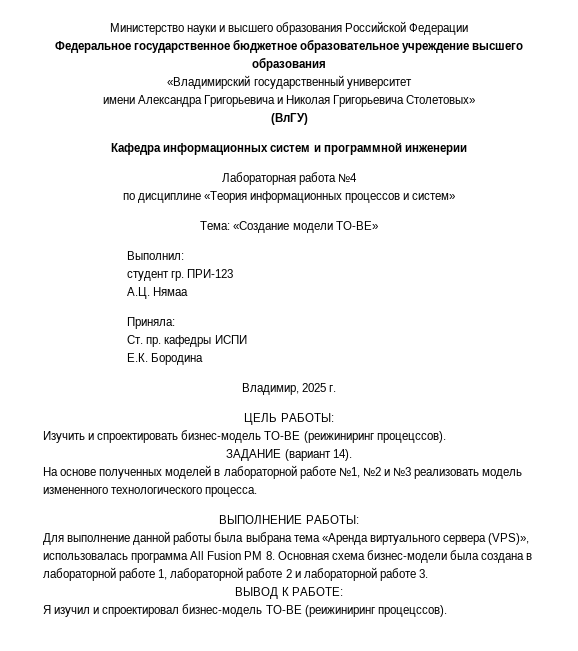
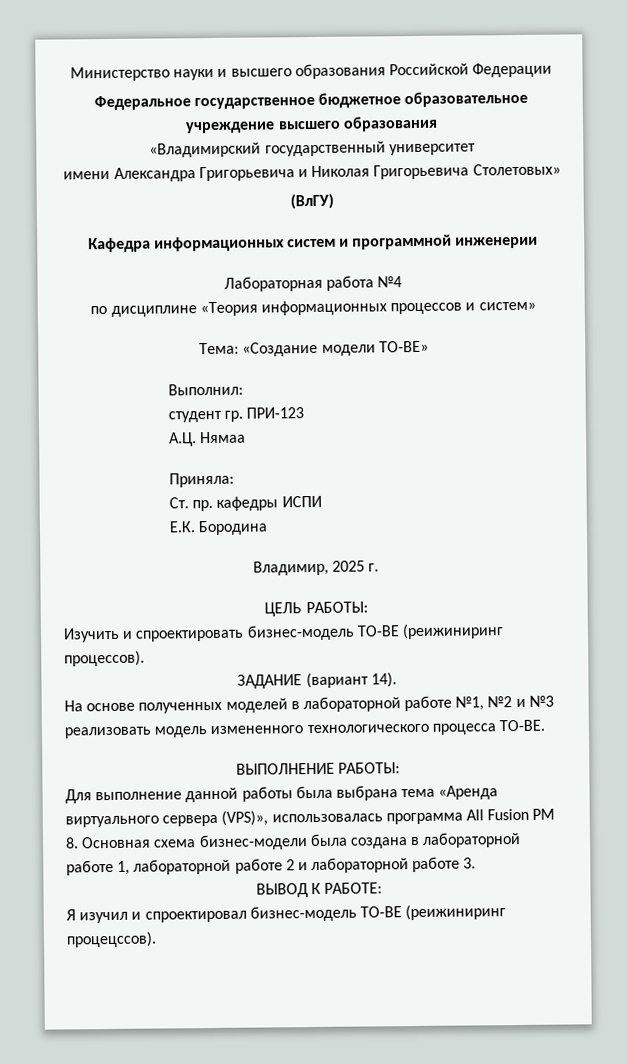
- Изучить и спроектировать бизнес-модель TO-BE (реижиниринг процецссов).
+ Изучить и спроектировать бизнес-модель TO-BE (реижиниринг процессов).
- На основе полученных моделей в лабораторной работе №1, №2 и №3 реализовать модель измененного технологического процесса.
+ На основе полученных моделей в лабораторной работе №1, №2 и №3 реализовать модель измененного технологического процесса TO-BE.

